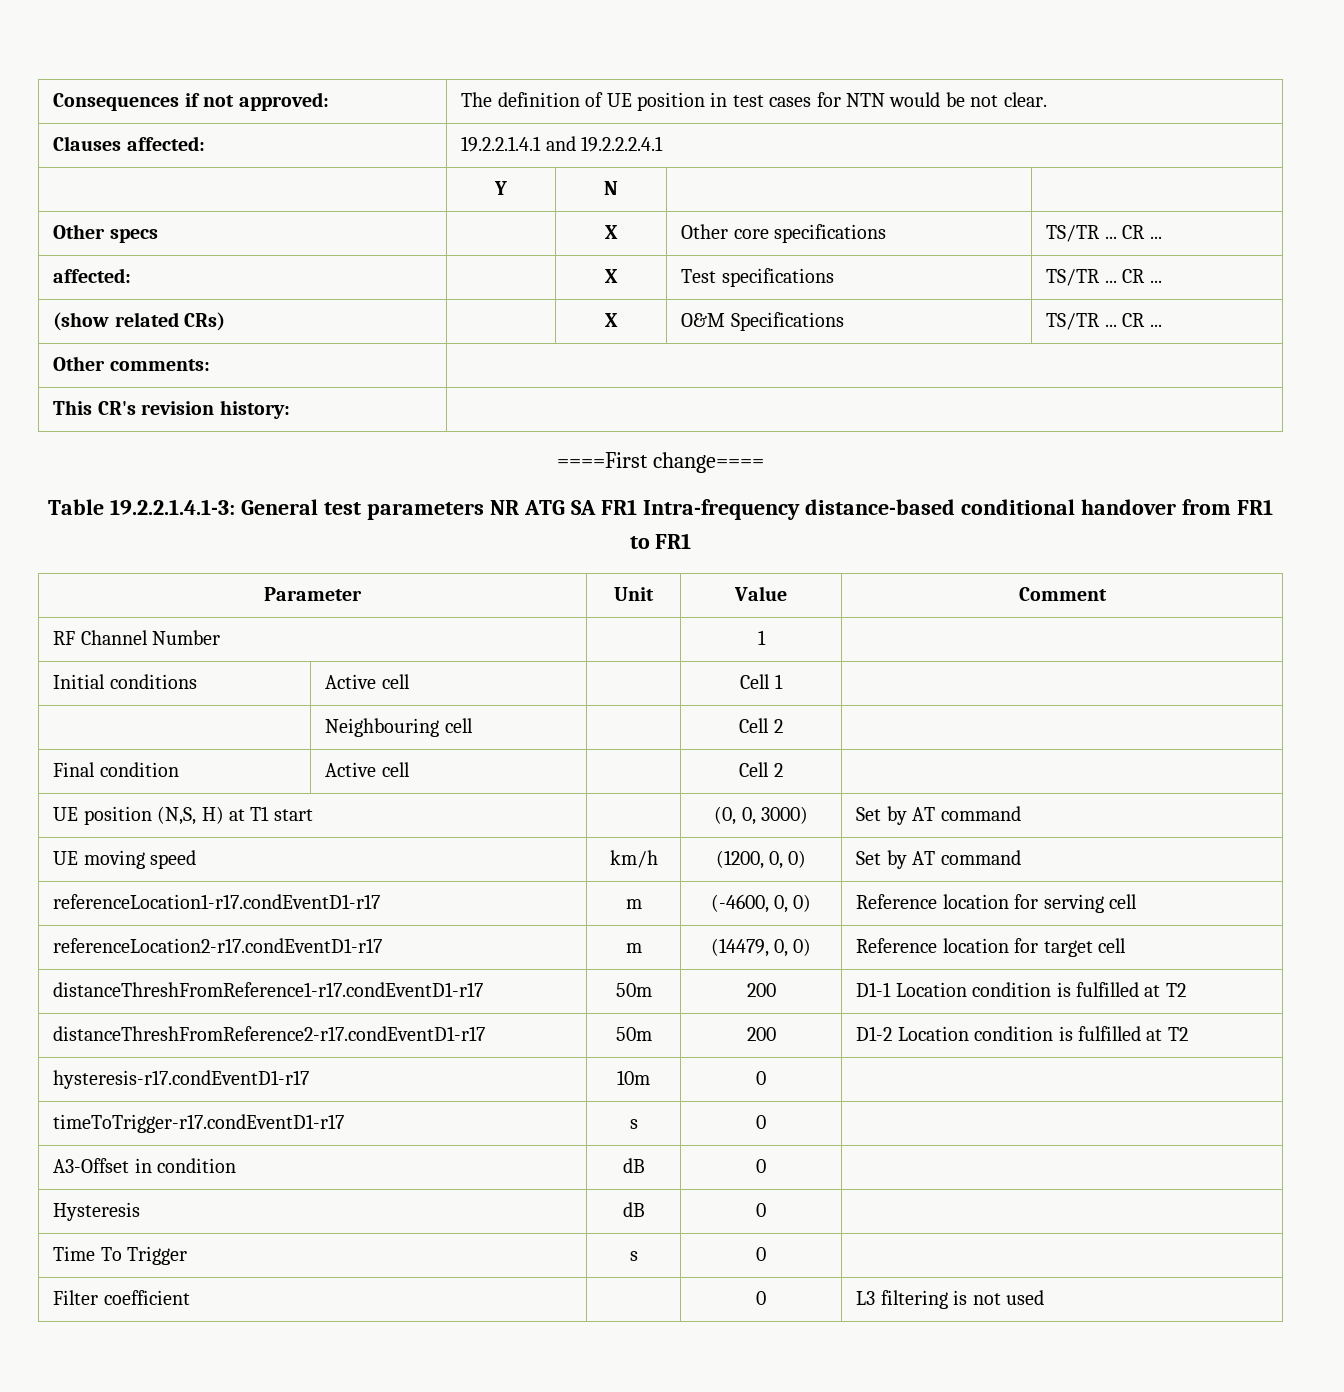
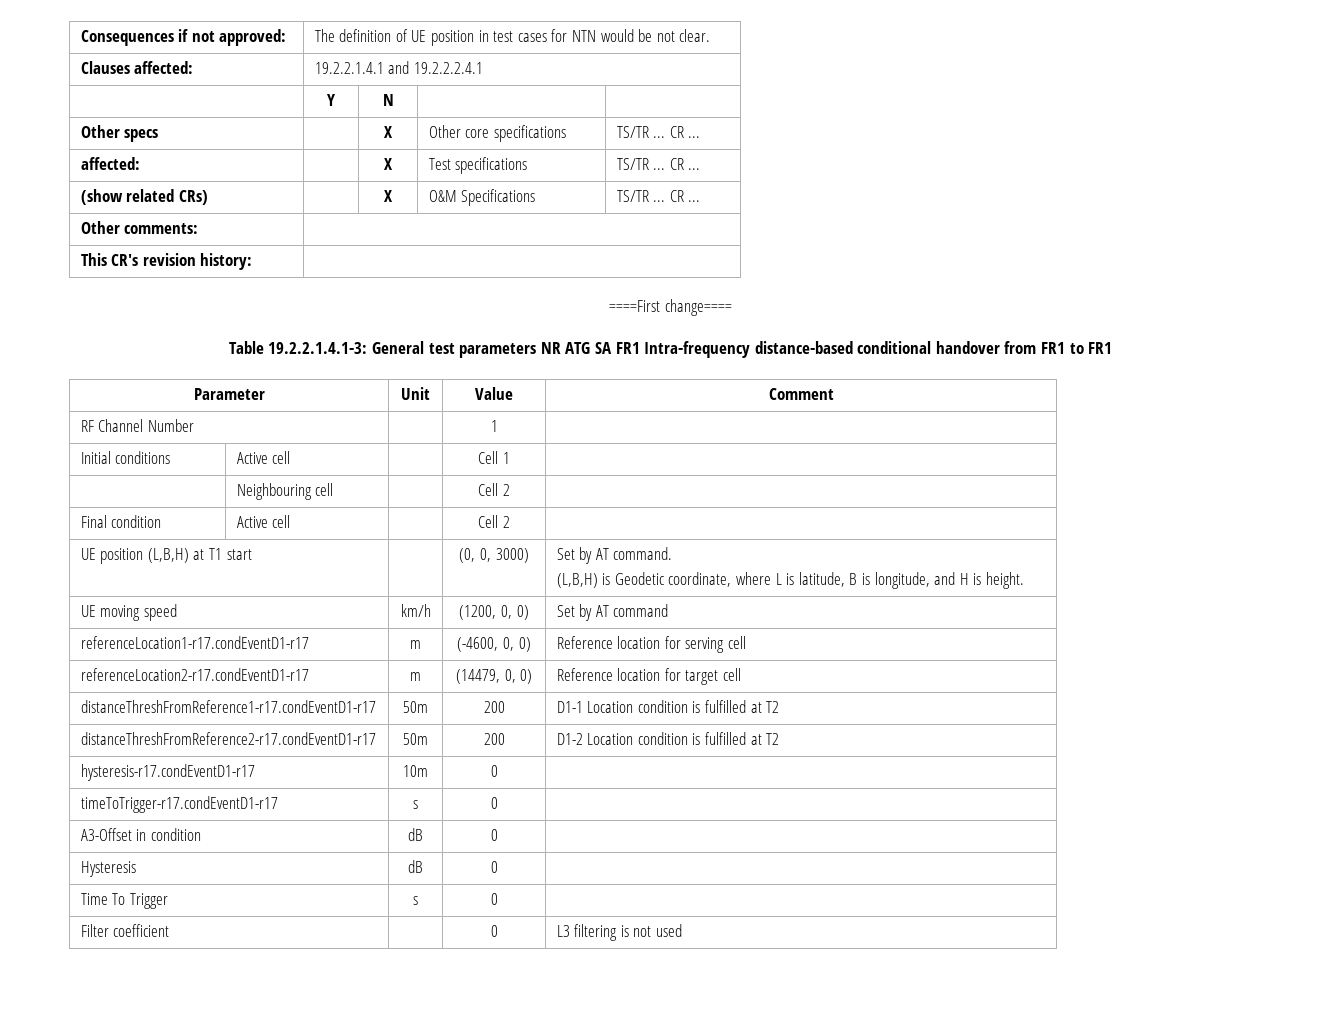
- UE position (N,S, H) at T1 start | | (0, 0, 3000) | Set by AT command
+ UE position (L,B,H) at T1 start | | (0, 0, 3000) | Set by AT command.
+ (L,B,H) is Geodetic coordinate, where L is latitude, B is longitude, and H is height.

